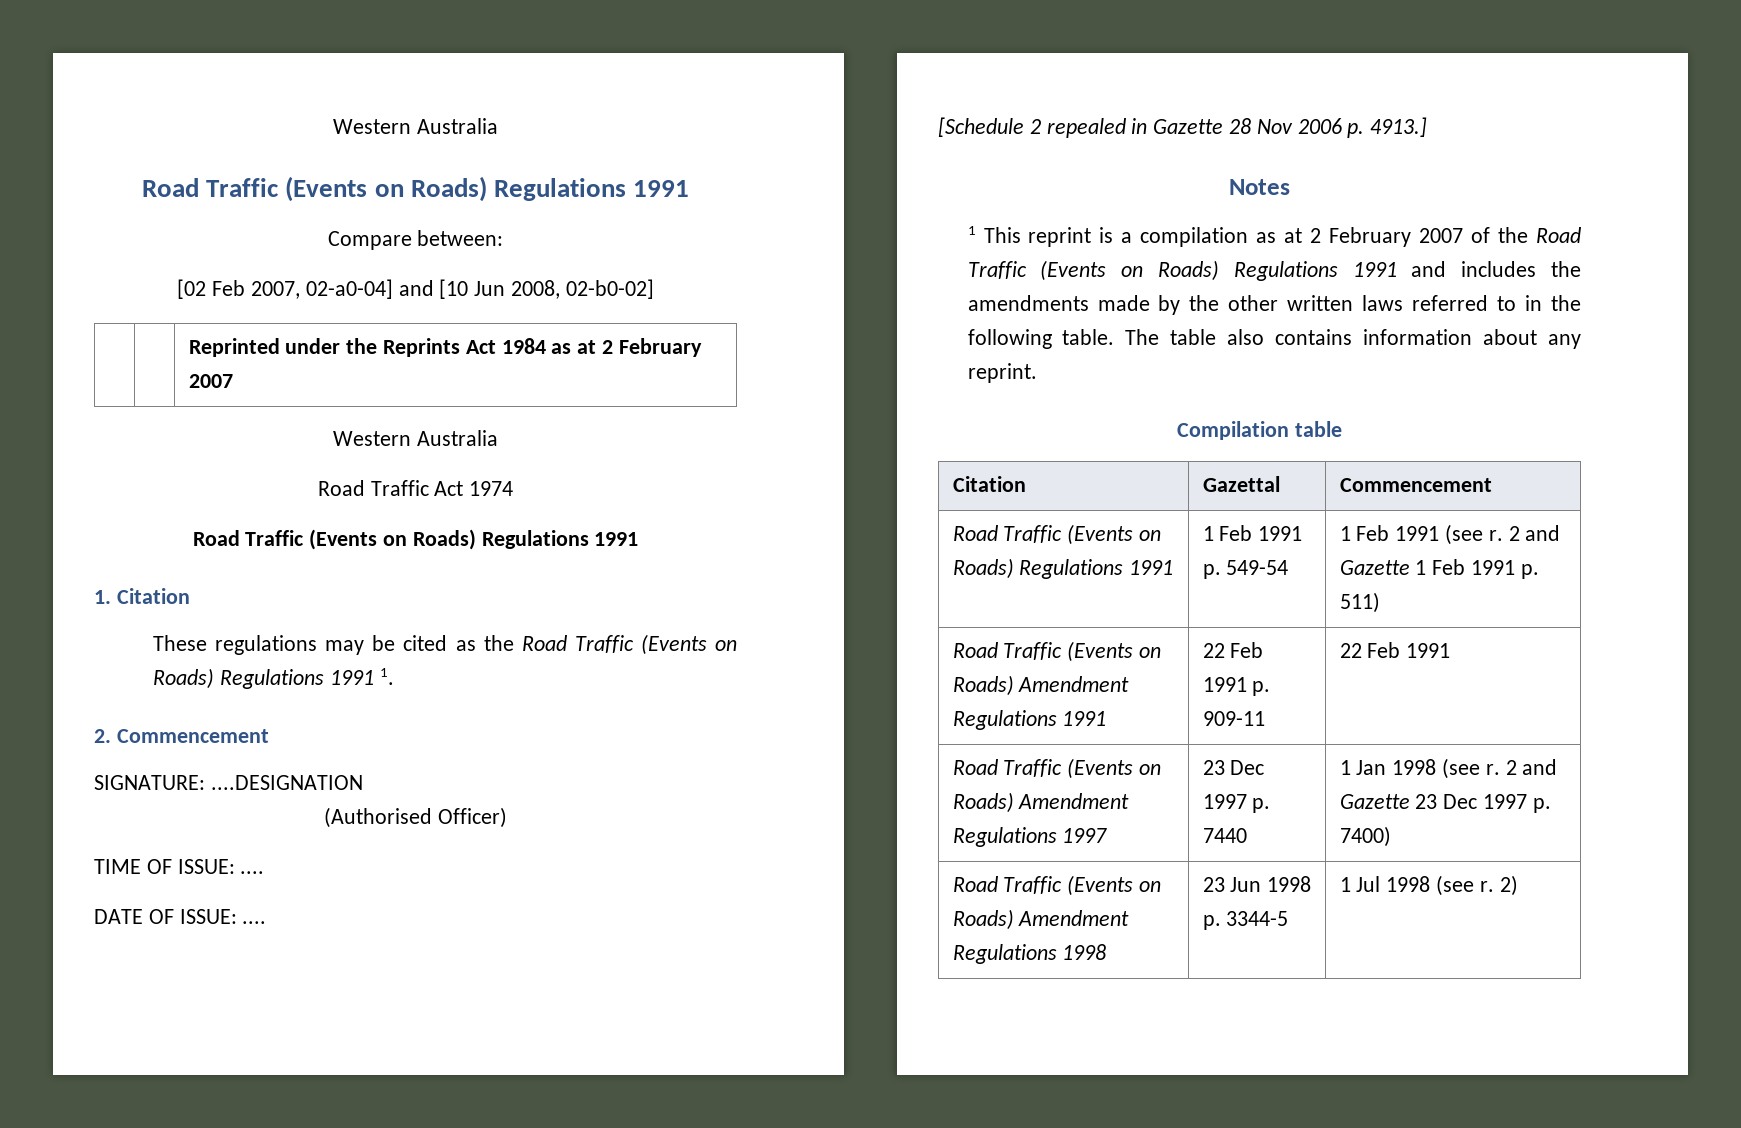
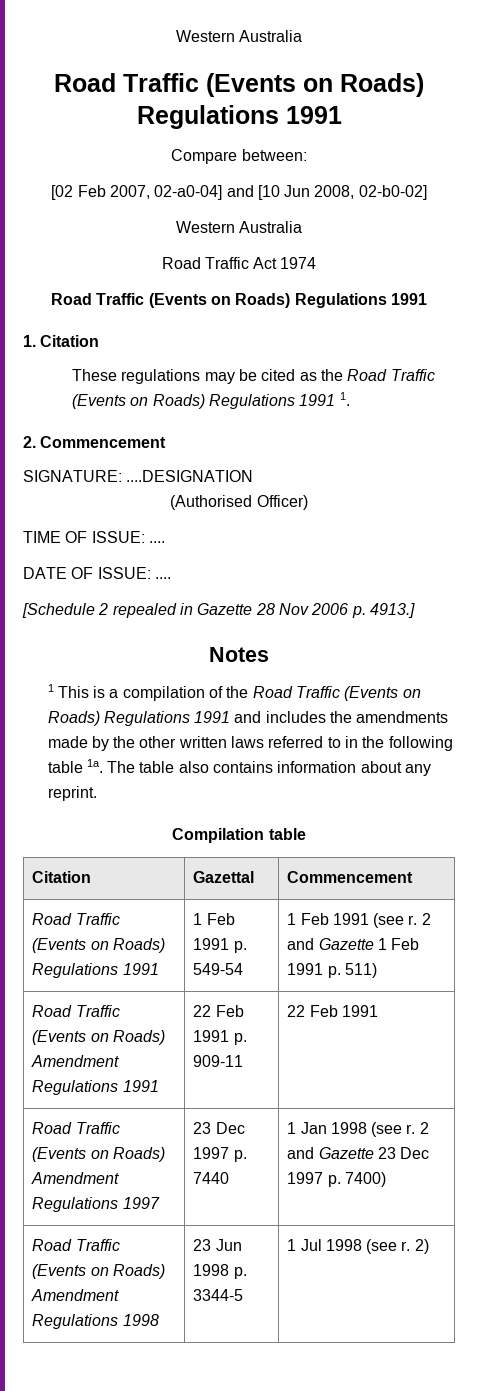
- | | Reprinted under the Reprints Act 1984 as at 2 February 2007
- 1 This reprint is a compilation as at 2 February 2007 of the Road Traffic (Events on Roads) Regulations 1991 and includes the amendments made by the other written laws referred to in the following table.
+ 1 This is a compilation of the Road Traffic (Events on Roads) Regulations 1991 and includes the amendments made by the other written laws referred to in the following table 1a.

